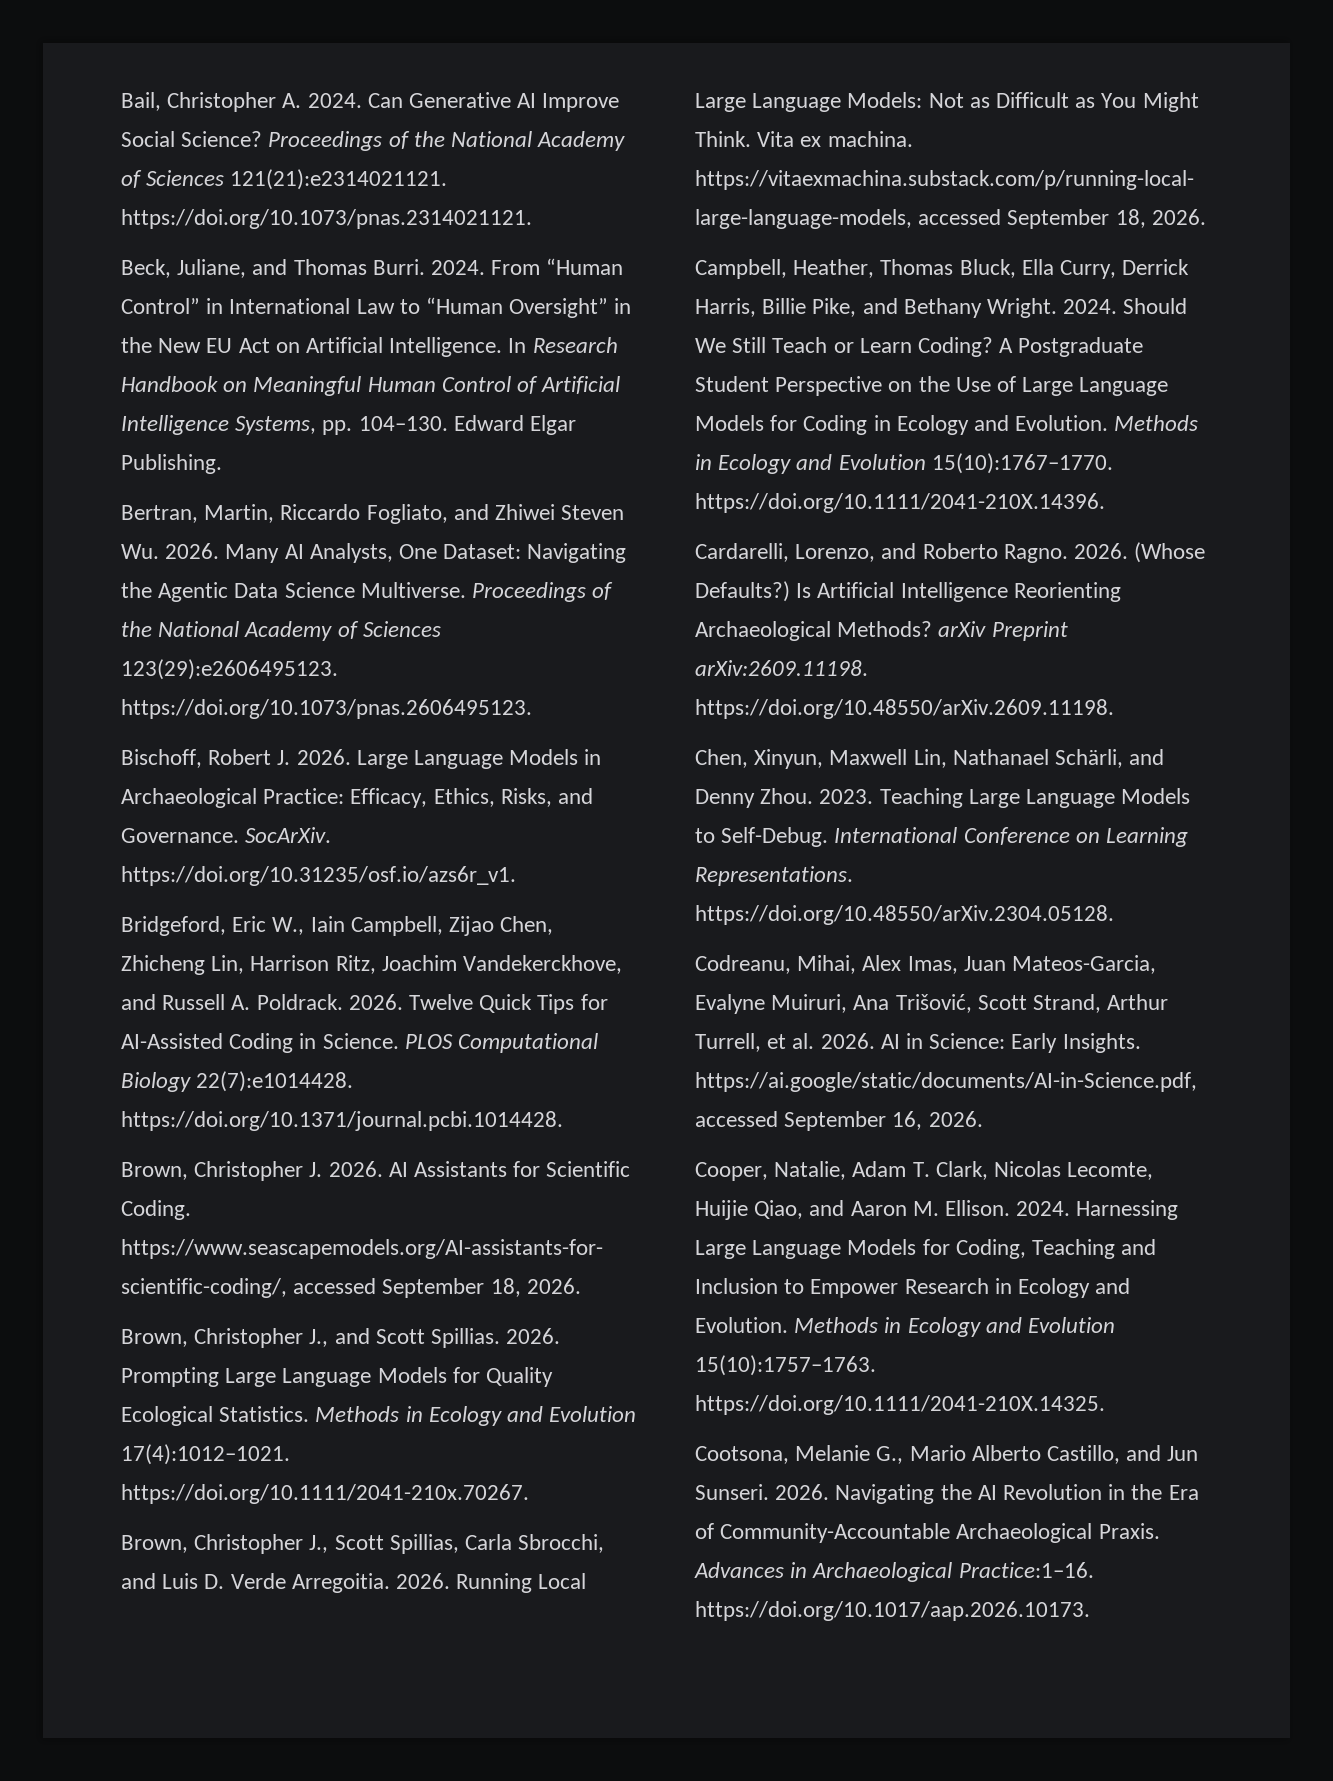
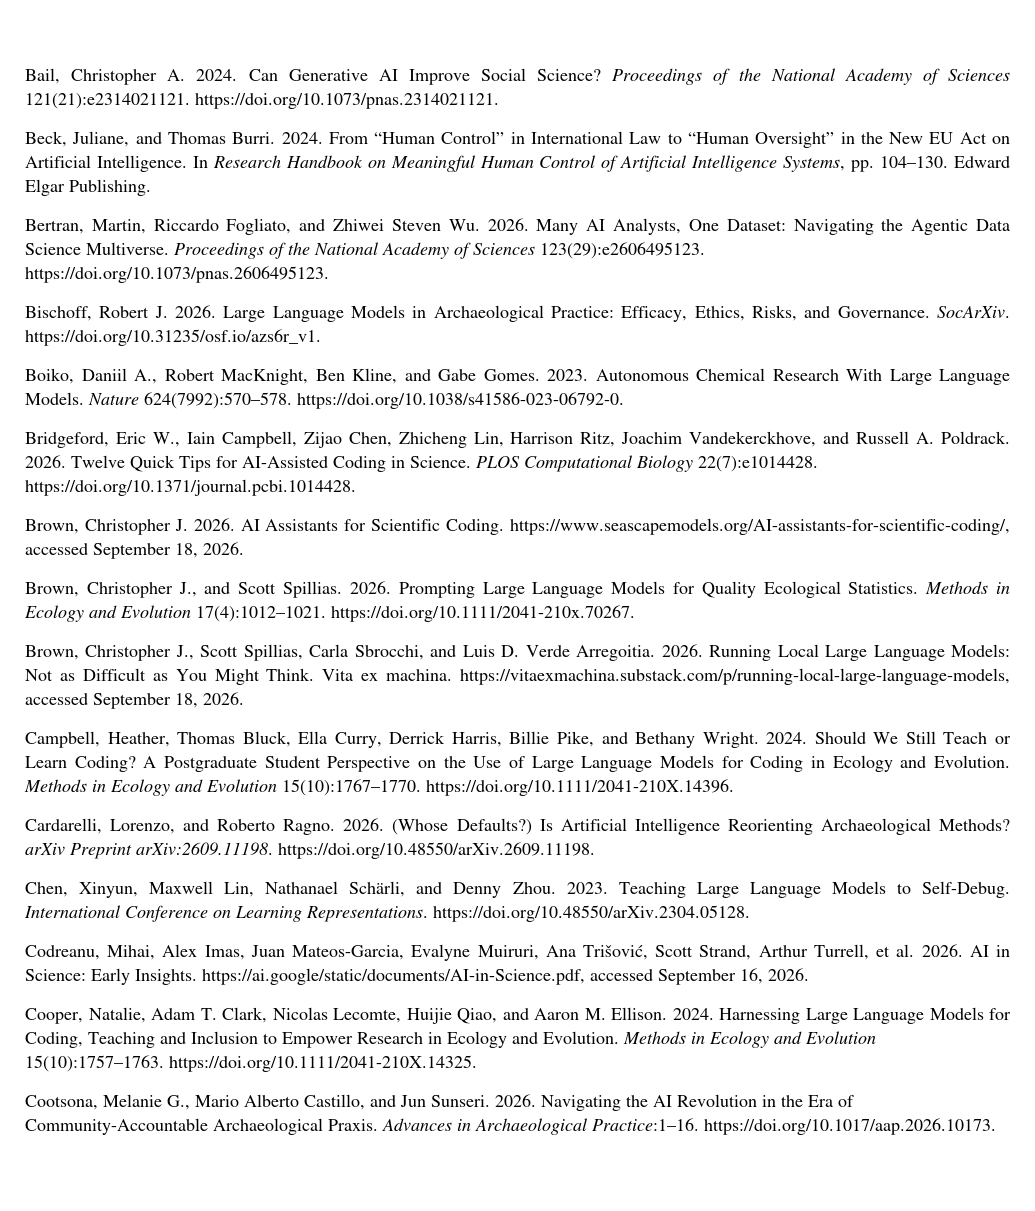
+ Boiko, Daniil A., Robert MacKnight, Ben Kline, and Gabe Gomes. 2023. Autonomous Chemical Research With Large Language Models. Nature 624(7992):570–578. https://doi.org/10.1038/s41586-023-06792-0.

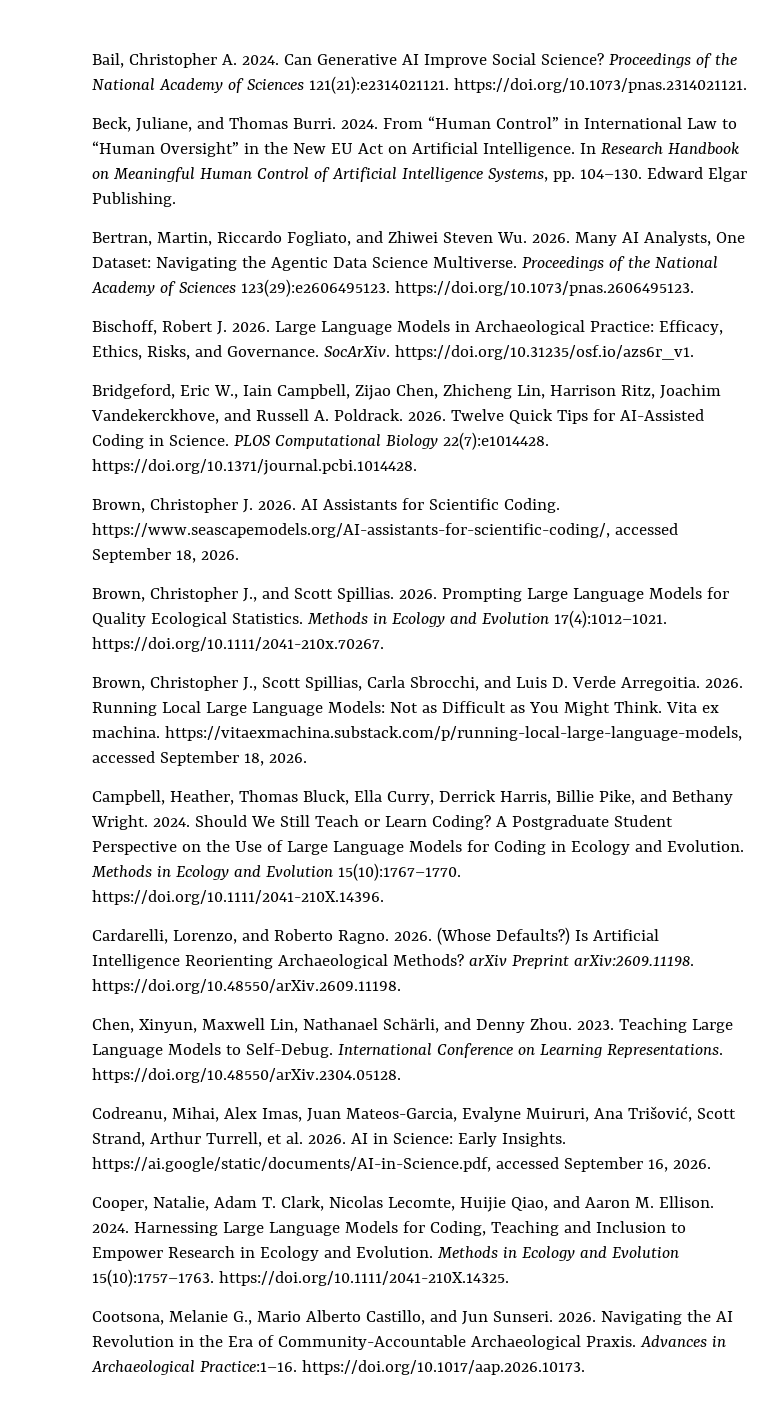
- Boiko, Daniil A., Robert MacKnight, Ben Kline, and Gabe Gomes. 2023. Autonomous Chemical Research With Large Language Models. Nature 624(7992):570–578. https://doi.org/10.1038/s41586-023-06792-0.

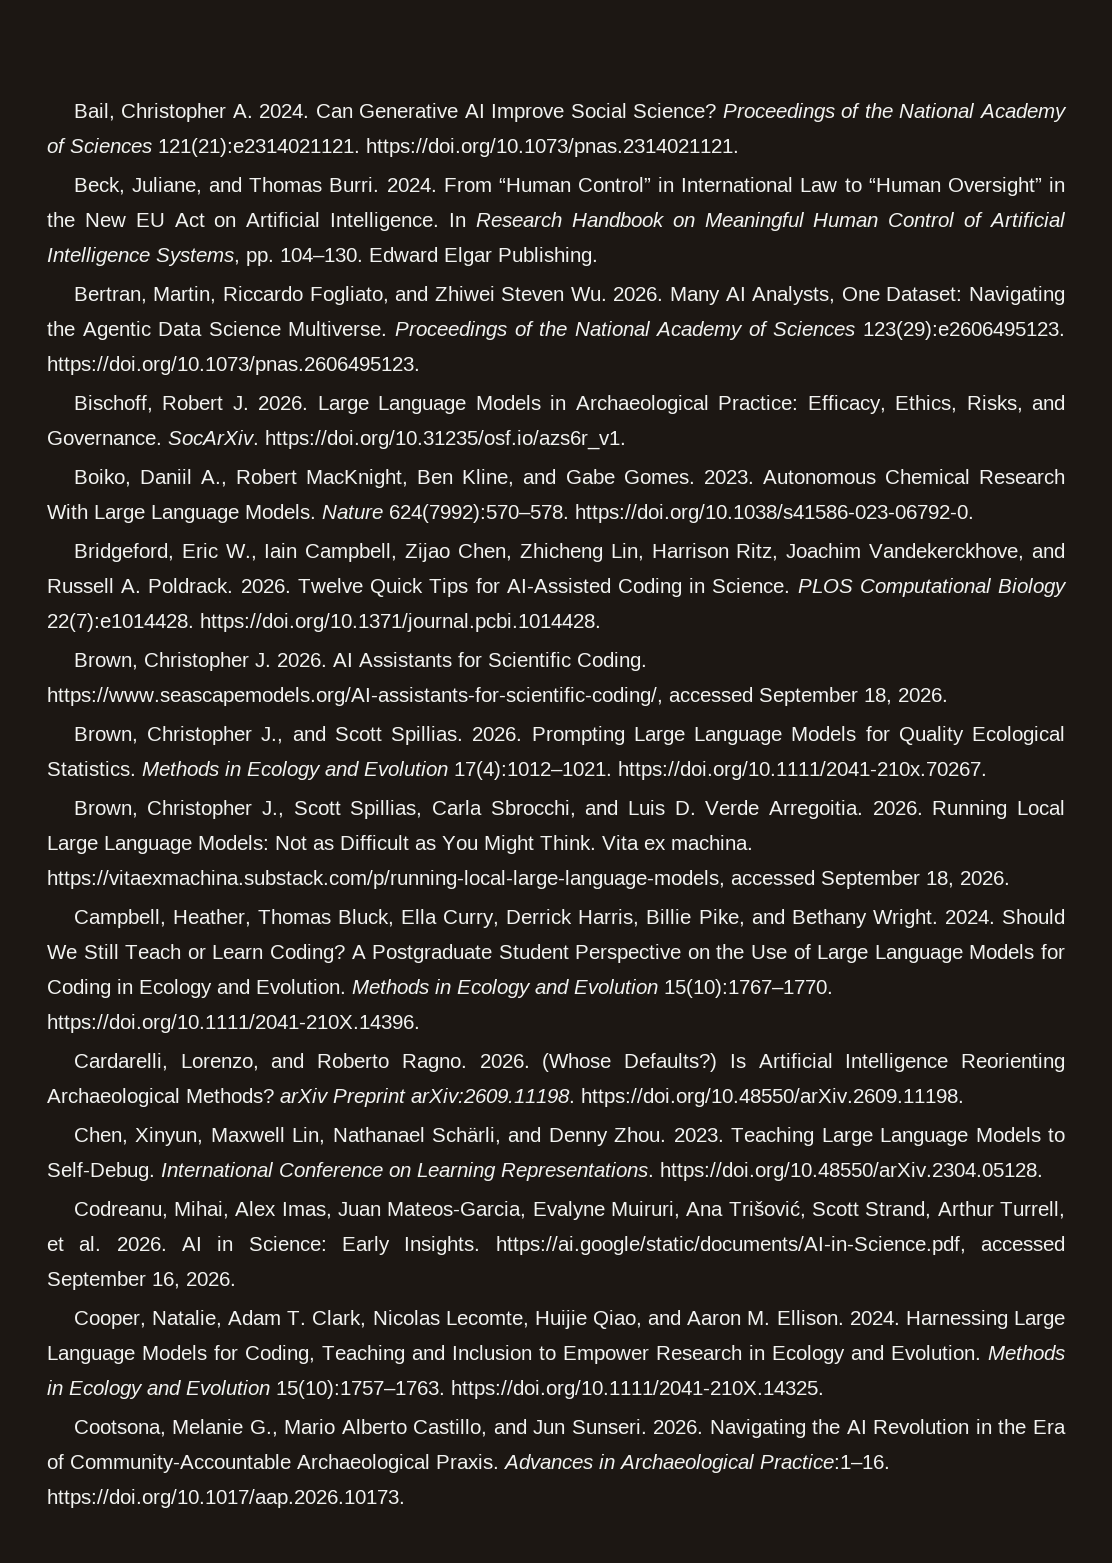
+ Boiko, Daniil A., Robert MacKnight, Ben Kline, and Gabe Gomes. 2023. Autonomous Chemical Research With Large Language Models. Nature 624(7992):570–578. https://doi.org/10.1038/s41586-023-06792-0.

